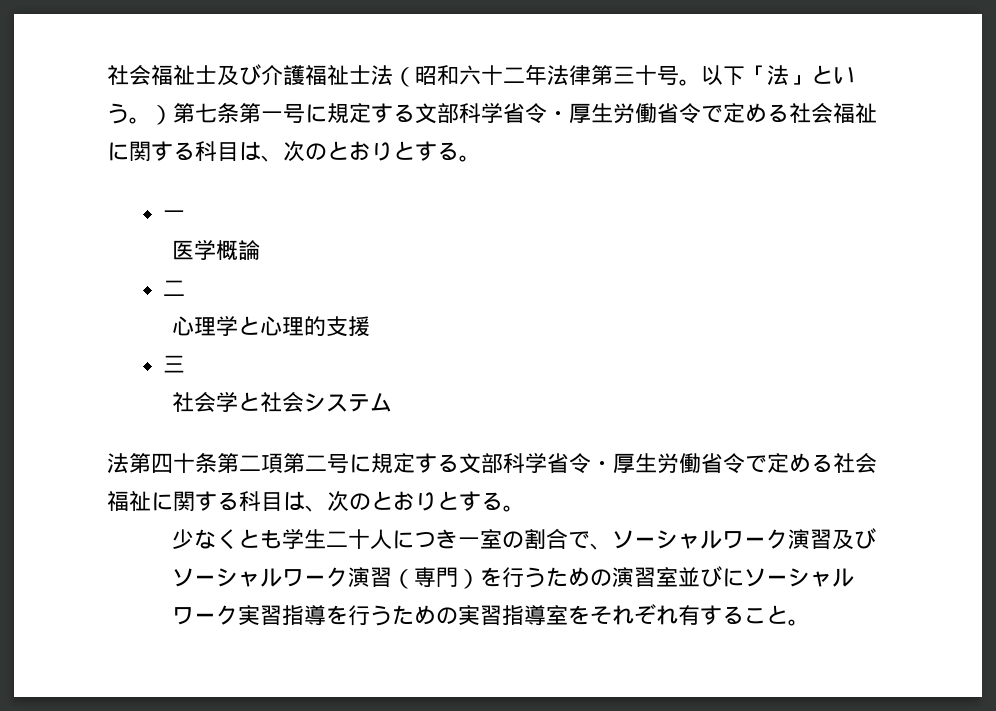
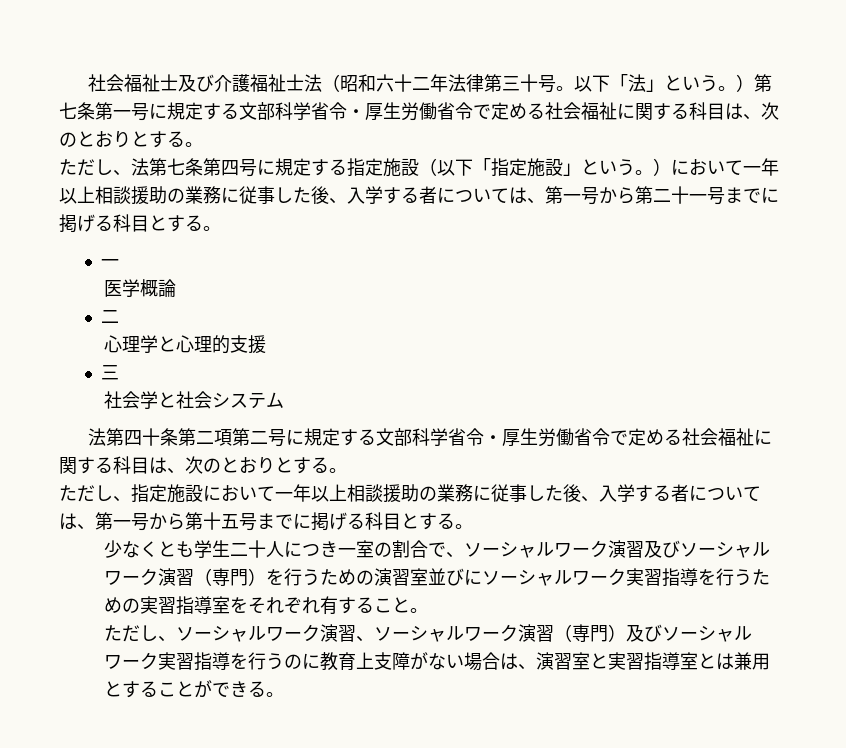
+ ただし、法第七条第四号に規定する指定施設（以下「指定施設」という。）において一年以上相談援助の業務に従事した後、入学する者については、第一号から第二十一号までに掲げる科目とする。
+ ただし、指定施設において一年以上相談援助の業務に従事した後、入学する者については、第一号から第十五号までに掲げる科目とする。
+ ただし、ソーシャルワーク演習、ソーシャルワーク演習（専門）及びソーシャルワーク実習指導を行うのに教育上支障がない場合は、演習室と実習指導室とは兼用とすることができる。

